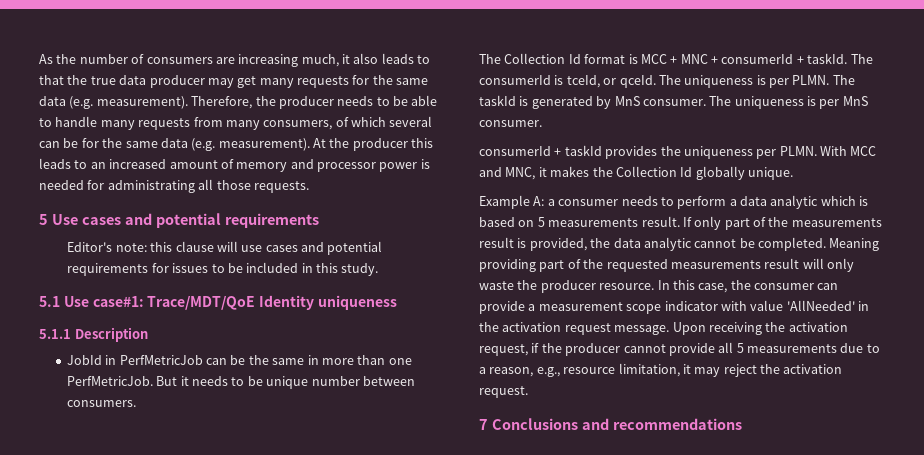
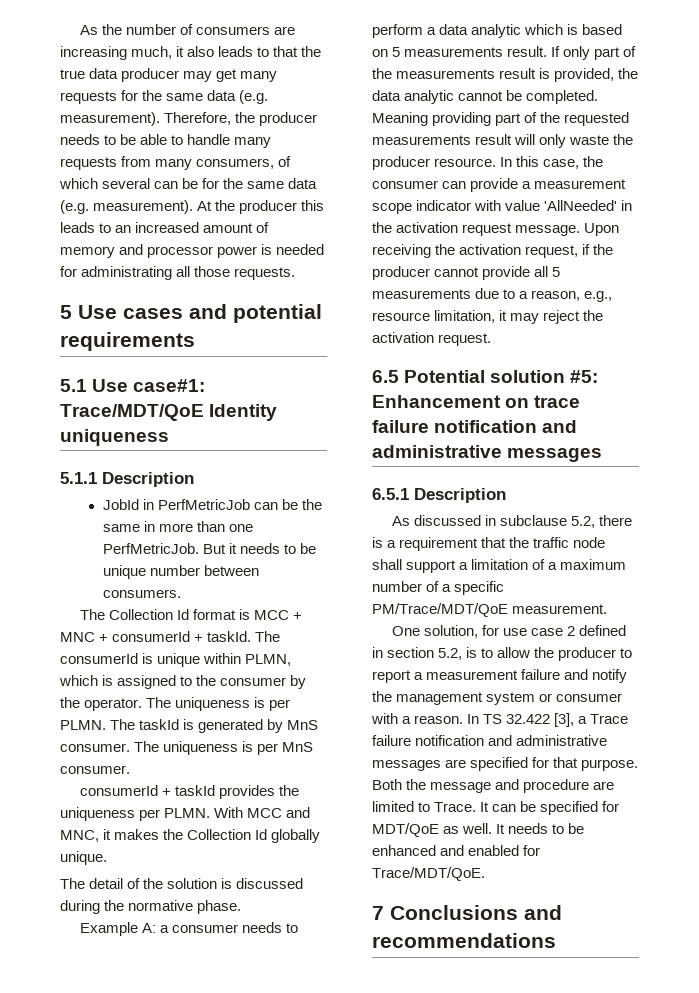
- Editor's note: this clause will use cases and potential requirements for issues to be included in this study.
- The consumerId is tceId, or qceId.
+ The consumerId is unique within PLMN, which is assigned to the consumer by the operator.
+ The detail of the solution is discussed during the normative phase.
+ 6.5 Potential solution #5: Enhancement on trace failure notification and administrative messages
+ 6.5.1 Description
+ As discussed in subclause 5.2, there is a requirement that the traffic node shall support a limitation of a maximum number of a specific PM/Trace/MDT/QoE measurement.
+ One solution, for use case 2 defined in section 5.2, is to allow the producer to report a measurement failure and notify the management system or consumer with a reason. In TS 32.422 [3], a Trace failure notification and administrative messages are specified for that purpose. Both the message and procedure are limited to Trace. It can be specified for MDT/QoE as well. It needs to be enhanced and enabled for Trace/MDT/QoE.

